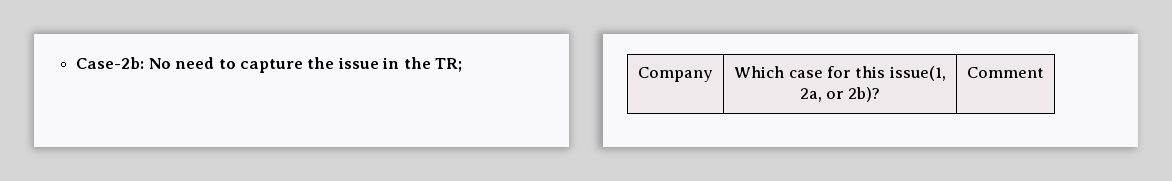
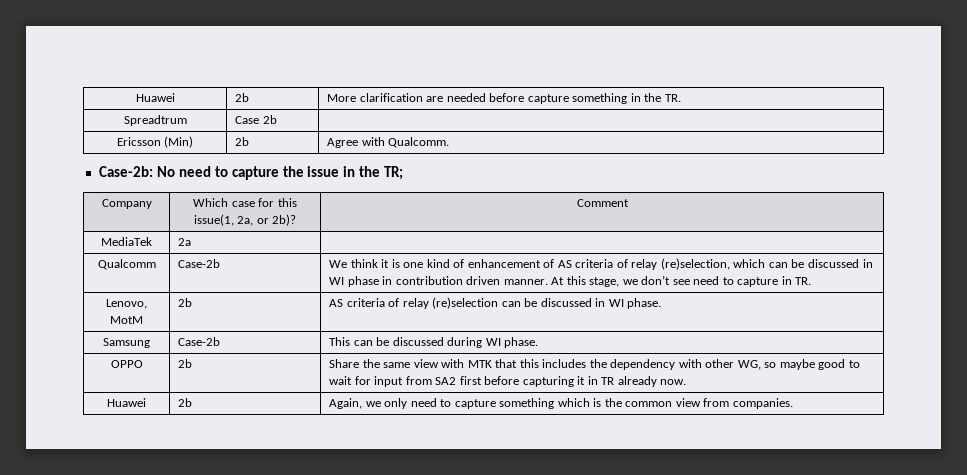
+ Huawei | 2b | More clarification are needed before capture something in the TR.
+ Spreadtrum | Case 2b |
+ Ericsson (Min) | 2b | Agree with Qualcomm.
+ MediaTek | 2a |
+ Qualcomm | Case-2b | We think it is one kind of enhancement of AS criteria of relay (re)selection, which can be discussed in WI phase in contribution driven manner. At this stage, we don’t see need to capture in TR.
+ Lenovo, MotM | 2b | AS criteria of relay (re)selection can be discussed in WI phase.
+ Samsung | Case-2b | This can be discussed during WI phase.
+ OPPO | 2b | Share the same view with MTK that this includes the dependency with other WG, so maybe good to wait for input from SA2 first before capturing it in TR already now.
+ Huawei | 2b | Again, we only need to capture something which is the common view from companies.

